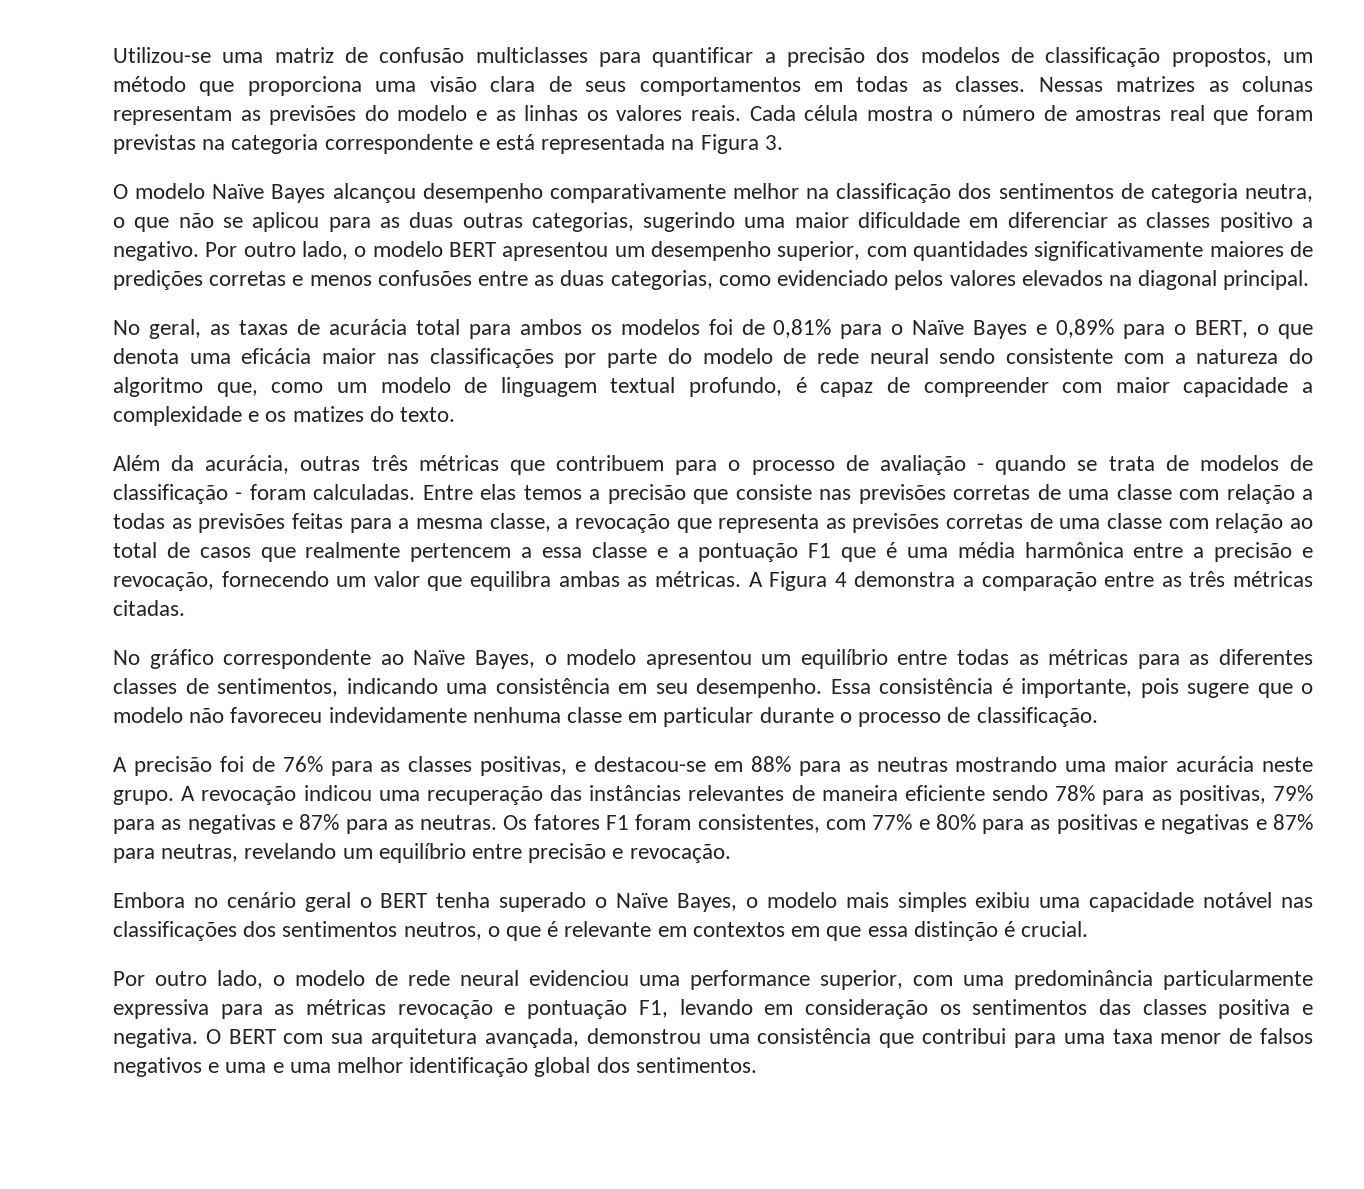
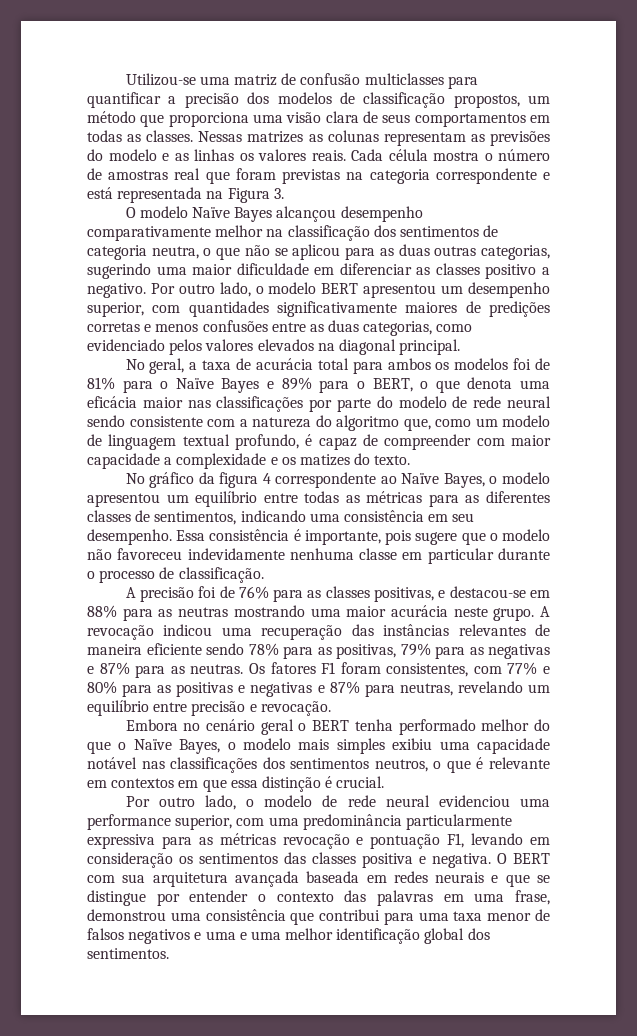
- No geral, as taxas de acurácia total para ambos os modelos foi de 0,81% para o Naïve Bayes e 0,89% para o BERT, o que denota uma eficácia maior nas classificações por parte do modelo de rede neural sendo consistente com a natureza do algoritmo que, como um modelo de linguagem textual profundo, é capaz de compreender com maior capacidade a complexidade e os matizes do texto.
+ No geral, a taxa de acurácia total para ambos os modelos foi de 81% para o Naïve Bayes e 89% para o BERT, o que denota uma eficácia maior nas classificações por parte do modelo de rede neural sendo consistente com a natureza do algoritmo que, como um modelo de linguagem textual profundo, é capaz de compreender com maior capacidade a complexidade e os matizes do texto.
- Além da acurácia, outras três métricas que contribuem para o processo de avaliação - quando se trata de modelos de classificação - foram calculadas. Entre elas temos a precisão que consiste nas previsões corretas de uma classe com relação a todas as previsões feitas para a mesma classe, a revocação que representa as previsões corretas de uma classe com relação ao total de casos que realmente pertencem a essa classe e a pontuação F1 que é uma média harmônica entre a precisão e revocação, fornecendo um valor que equilibra ambas as métricas. A Figura 4 demonstra a comparação entre as três métricas citadas.
- No gráfico correspondente ao Naïve Bayes, o modelo apresentou um equilíbrio entre todas as métricas para as diferentes classes de sentimentos, indicando uma consistência em seu desempenho.
+ No gráfico da figura 4 correspondente ao Naïve Bayes, o modelo apresentou um equilíbrio entre todas as métricas para as diferentes classes de sentimentos, indicando uma consistência em seu desempenho.
- Embora no cenário geral o BERT tenha superado o Naïve Bayes, o modelo mais simples exibiu uma capacidade notável nas classificações dos sentimentos neutros, o que é relevante em contextos em que essa distinção é crucial.
+ Embora no cenário geral o BERT tenha performado melhor do que o Naïve Bayes, o modelo mais simples exibiu uma capacidade notável nas classificações dos sentimentos neutros, o que é relevante em contextos em que essa distinção é crucial.
- O BERT com sua arquitetura avançada, demonstrou uma consistência que contribui para uma taxa menor de falsos negativos e uma e uma melhor identificação global dos sentimentos.
+ O BERT com sua arquitetura avançada baseada em redes neurais e que se distingue por entender o contexto das palavras em uma frase, demonstrou uma consistência que contribui para uma taxa menor de falsos negativos e uma e uma melhor identificação global dos sentimentos.

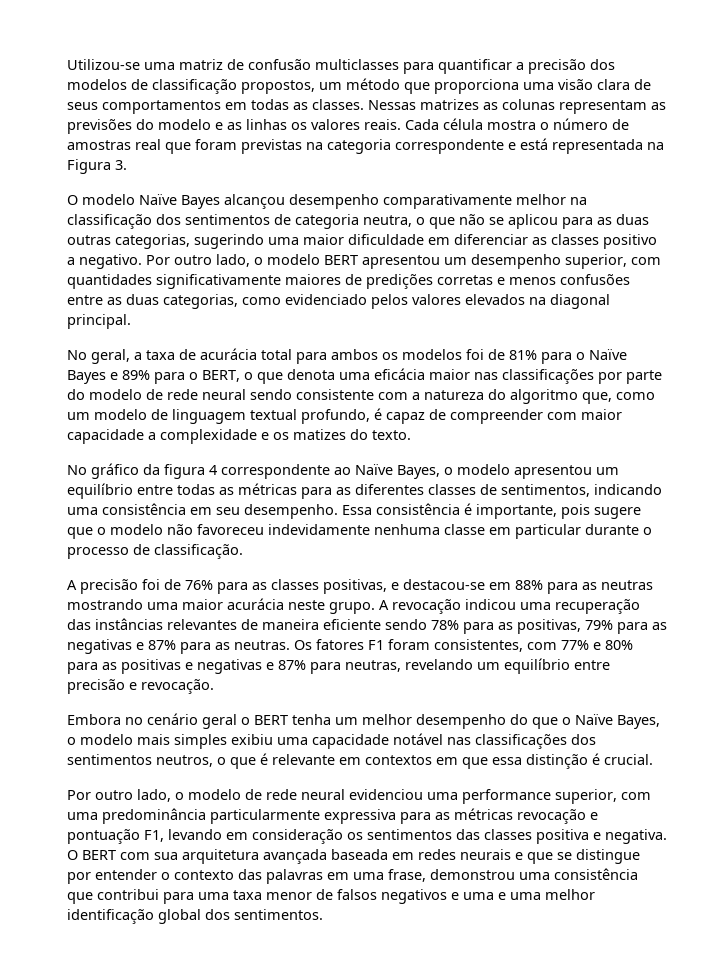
- Embora no cenário geral o BERT tenha performado melhor do que o Naïve Bayes, o modelo mais simples exibiu uma capacidade notável nas classificações dos sentimentos neutros, o que é relevante em contextos em que essa distinção é crucial.
+ Embora no cenário geral o BERT tenha um melhor desempenho do que o Naïve Bayes, o modelo mais simples exibiu uma capacidade notável nas classificações dos sentimentos neutros, o que é relevante em contextos em que essa distinção é crucial.

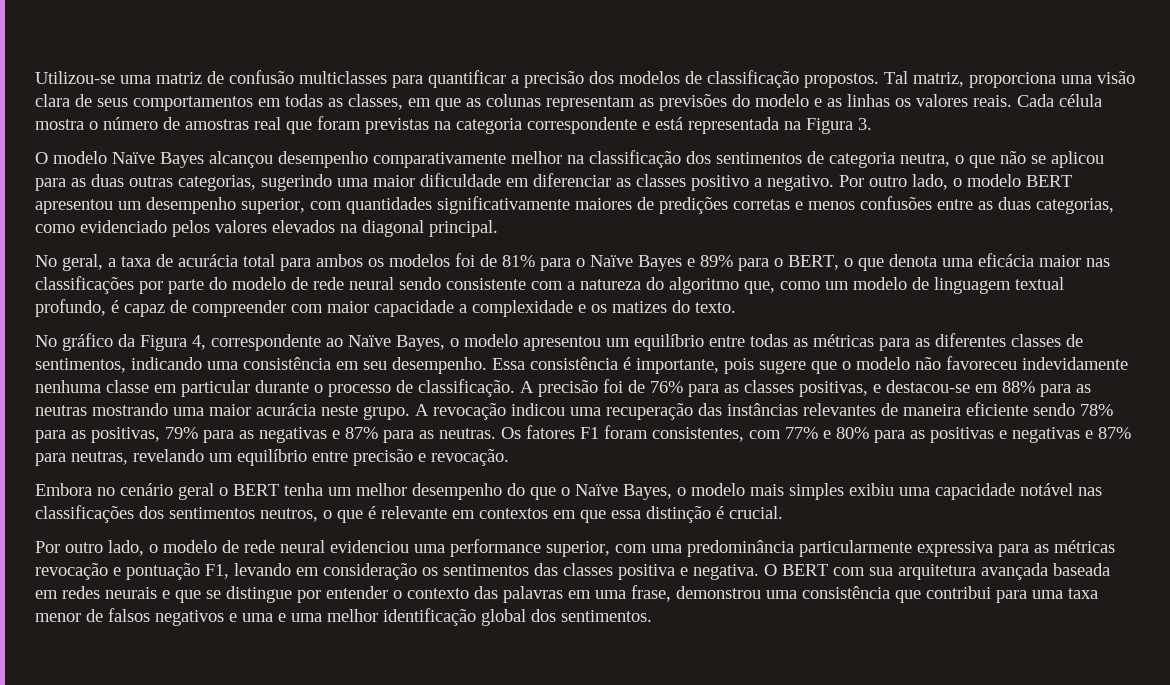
- Utilizou-se uma matriz de confusão multiclasses para quantificar a precisão dos modelos de classificação propostos, um método que proporciona uma visão clara de seus comportamentos em todas as classes. Nessas matrizes as colunas representam as previsões do modelo e as linhas os valores reais.
+ Utilizou-se uma matriz de confusão multiclasses para quantificar a precisão dos modelos de classificação propostos. Tal matriz, proporciona uma visão clara de seus comportamentos em todas as classes, em que as colunas representam as previsões do modelo e as linhas os valores reais.
- No gráfico da figura 4 correspondente ao Naïve Bayes, o modelo apresentou um equilíbrio entre todas as métricas para as diferentes classes de sentimentos, indicando uma consistência em seu desempenho.
+ No gráfico da Figura 4, correspondente ao Naïve Bayes, o modelo apresentou um equilíbrio entre todas as métricas para as diferentes classes de sentimentos, indicando uma consistência em seu desempenho.
- Essa consistência é importante, pois sugere que o modelo não favoreceu indevidamente nenhuma classe em particular durante o processo de classificação.
- A precisão foi de 76% para as classes positivas, e destacou-se em 88% para as neutras mostrando uma maior acurácia neste grupo.
+ Essa consistência é importante, pois sugere que o modelo não favoreceu indevidamente nenhuma classe em particular durante o processo de classificação. A precisão foi de 76% para as classes positivas, e destacou-se em 88% para as neutras mostrando uma maior acurácia neste grupo.

